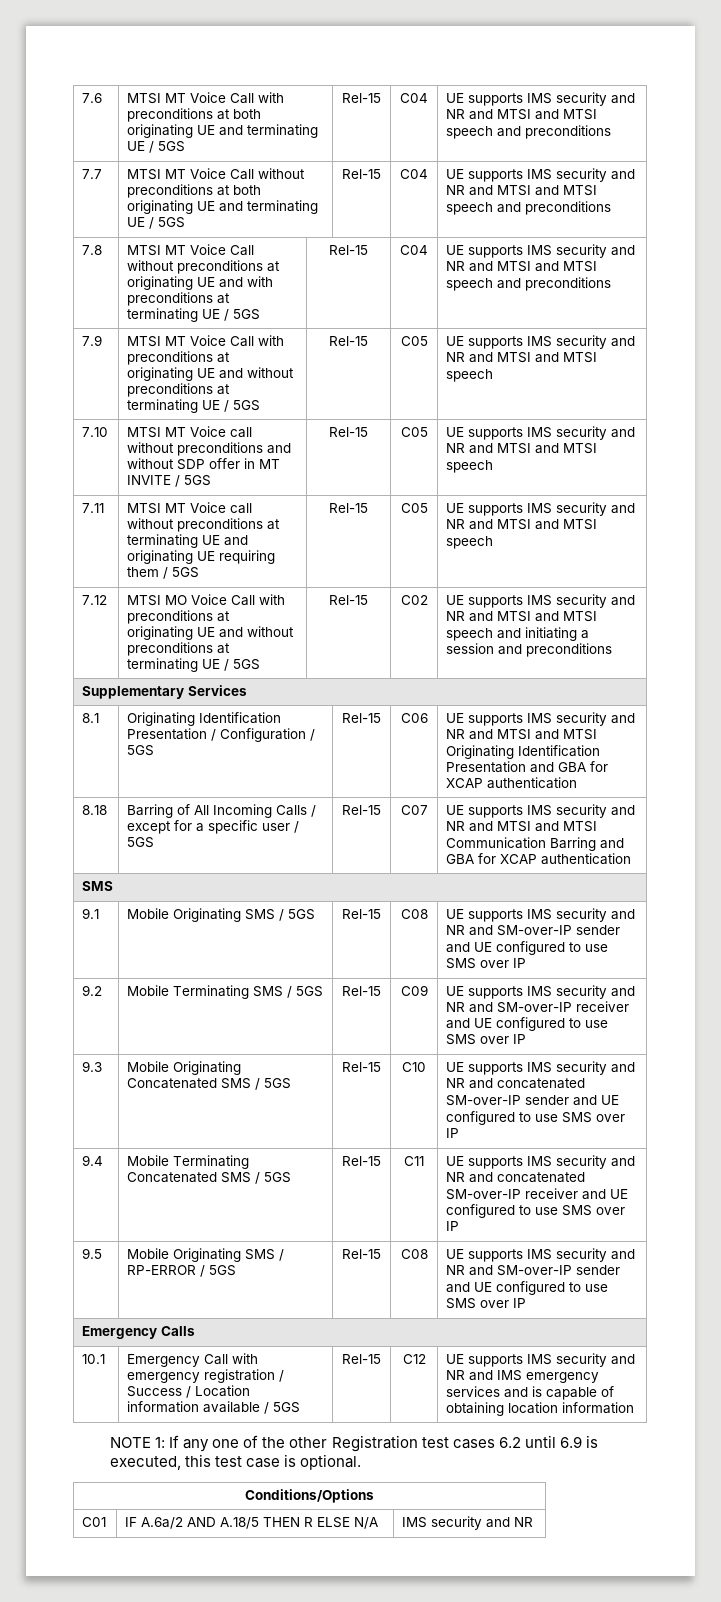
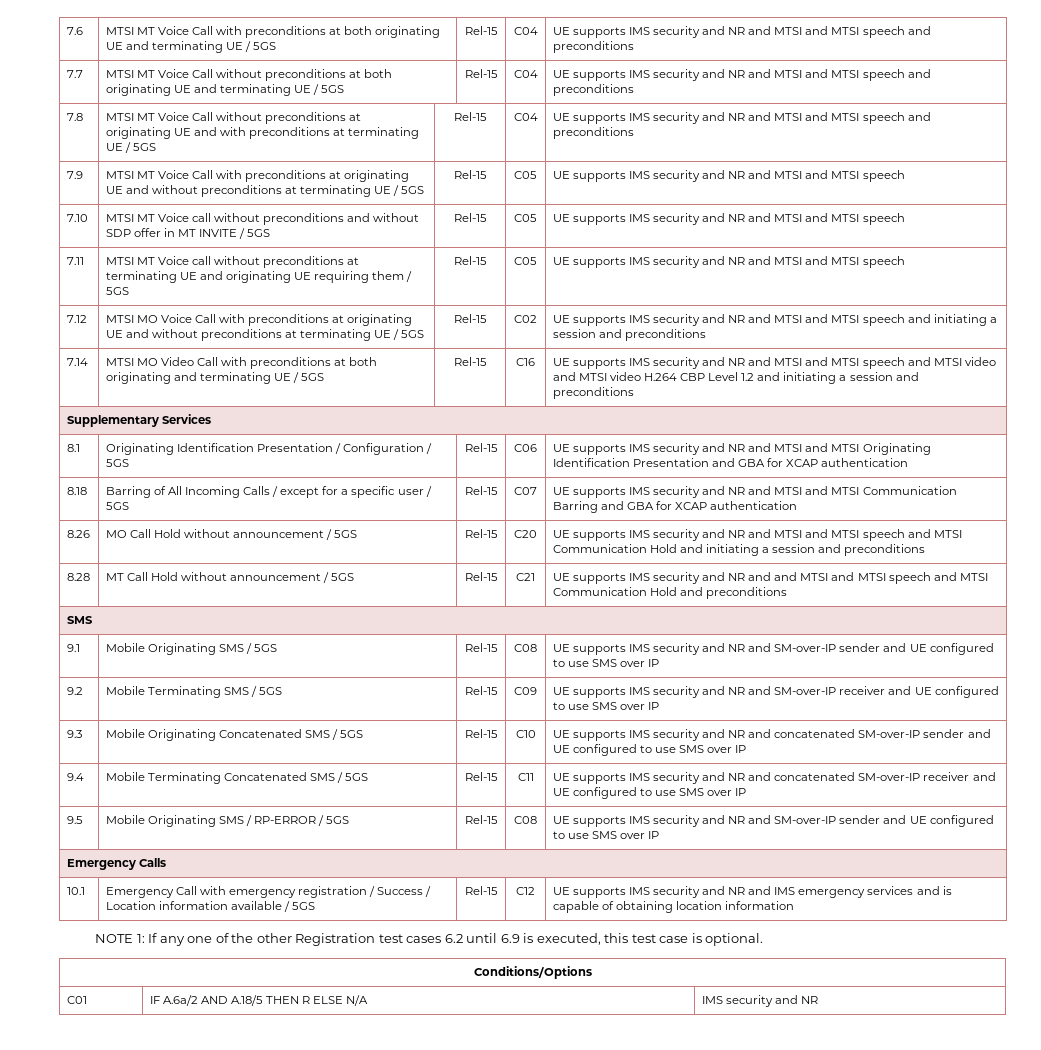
+ 7.14 | MTSI MO Video Call with preconditions at both originating and terminating UE / 5GS | Rel-15 | C16 | UE supports IMS security and NR and MTSI and MTSI speech and MTSI video and MTSI video H.264 CBP Level 1.2 and initiating a session and preconditions
+ 8.26 | MO Call Hold without announcement / 5GS | Rel-15 | C20 | UE supports IMS security and NR and MTSI and MTSI speech and MTSI Communication Hold and initiating a session and preconditions
+ 8.28 | MT Call Hold without announcement / 5GS | Rel-15 | C21 | UE supports IMS security and NR and and MTSI and MTSI speech and MTSI Communication Hold and preconditions

